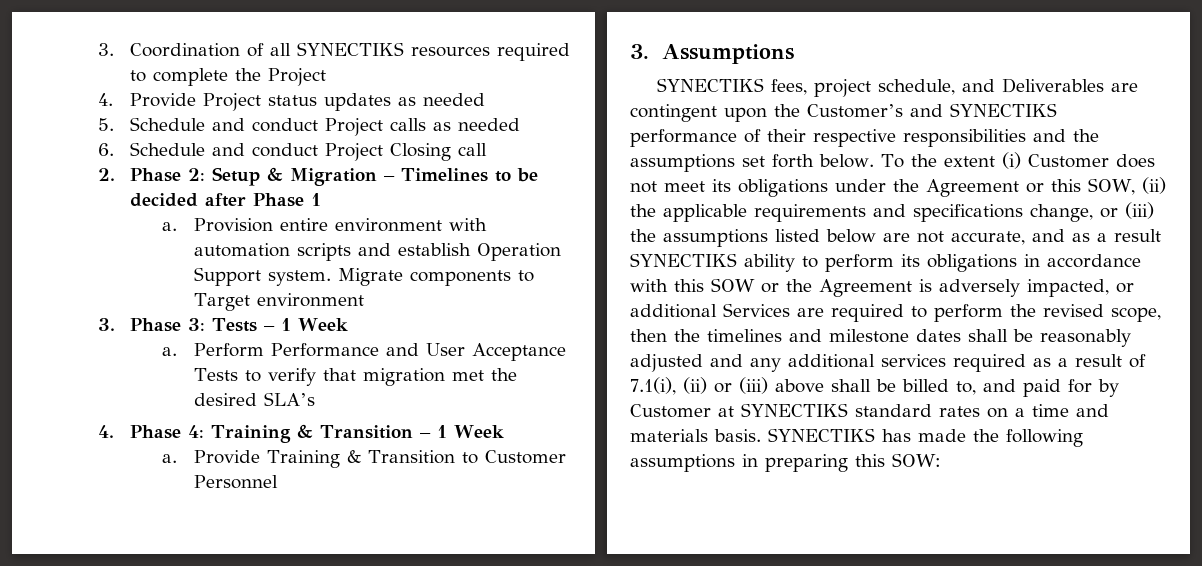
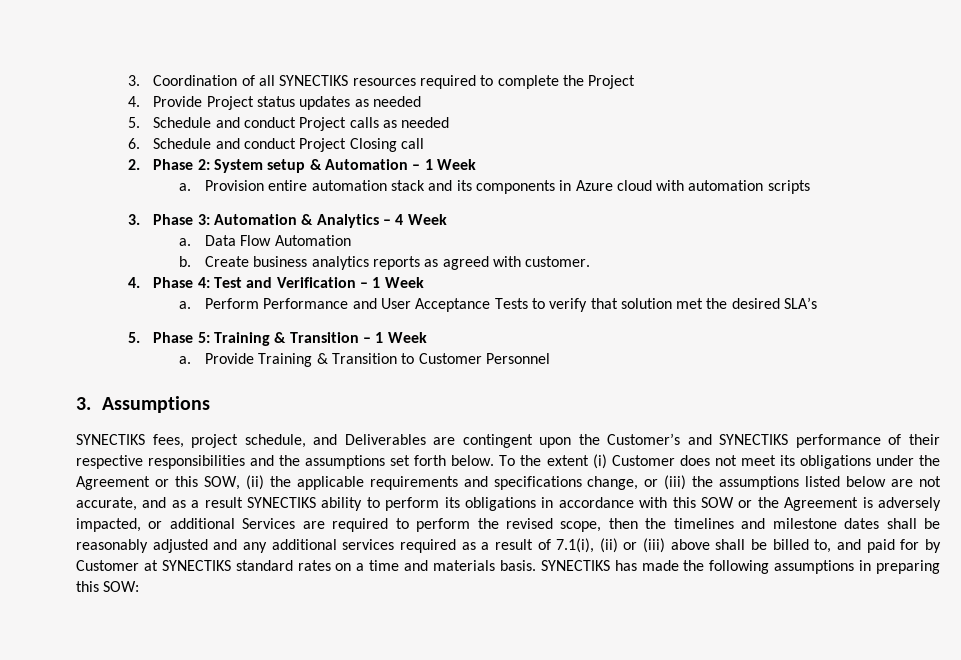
- 2. Phase 2: Setup & Migration – Timelines to be decided after Phase 1
+ 2. Phase 2: System setup & Automation – 1 Week
- Provision entire environment with automation scripts and establish Operation Support system. Migrate components to Target environment
- 3. Phase 3: Tests – 1 Week
+ Provision entire automation stack and its components in Azure cloud with automation scripts
+ 3. Phase 3: Automation & Analytics – 4 Week
+ a. Data Flow Automation
+ b. Create business analytics reports as agreed with customer.
+ 4. Phase 4: Test and Verification – 1 Week
- Perform Performance and User Acceptance Tests to verify that migration met the desired SLA’s
+ Perform Performance and User Acceptance Tests to verify that solution met the desired SLA’s
- 4. Phase 4: Training & Transition – 1 Week
+ 5. Phase 5: Training & Transition – 1 Week

